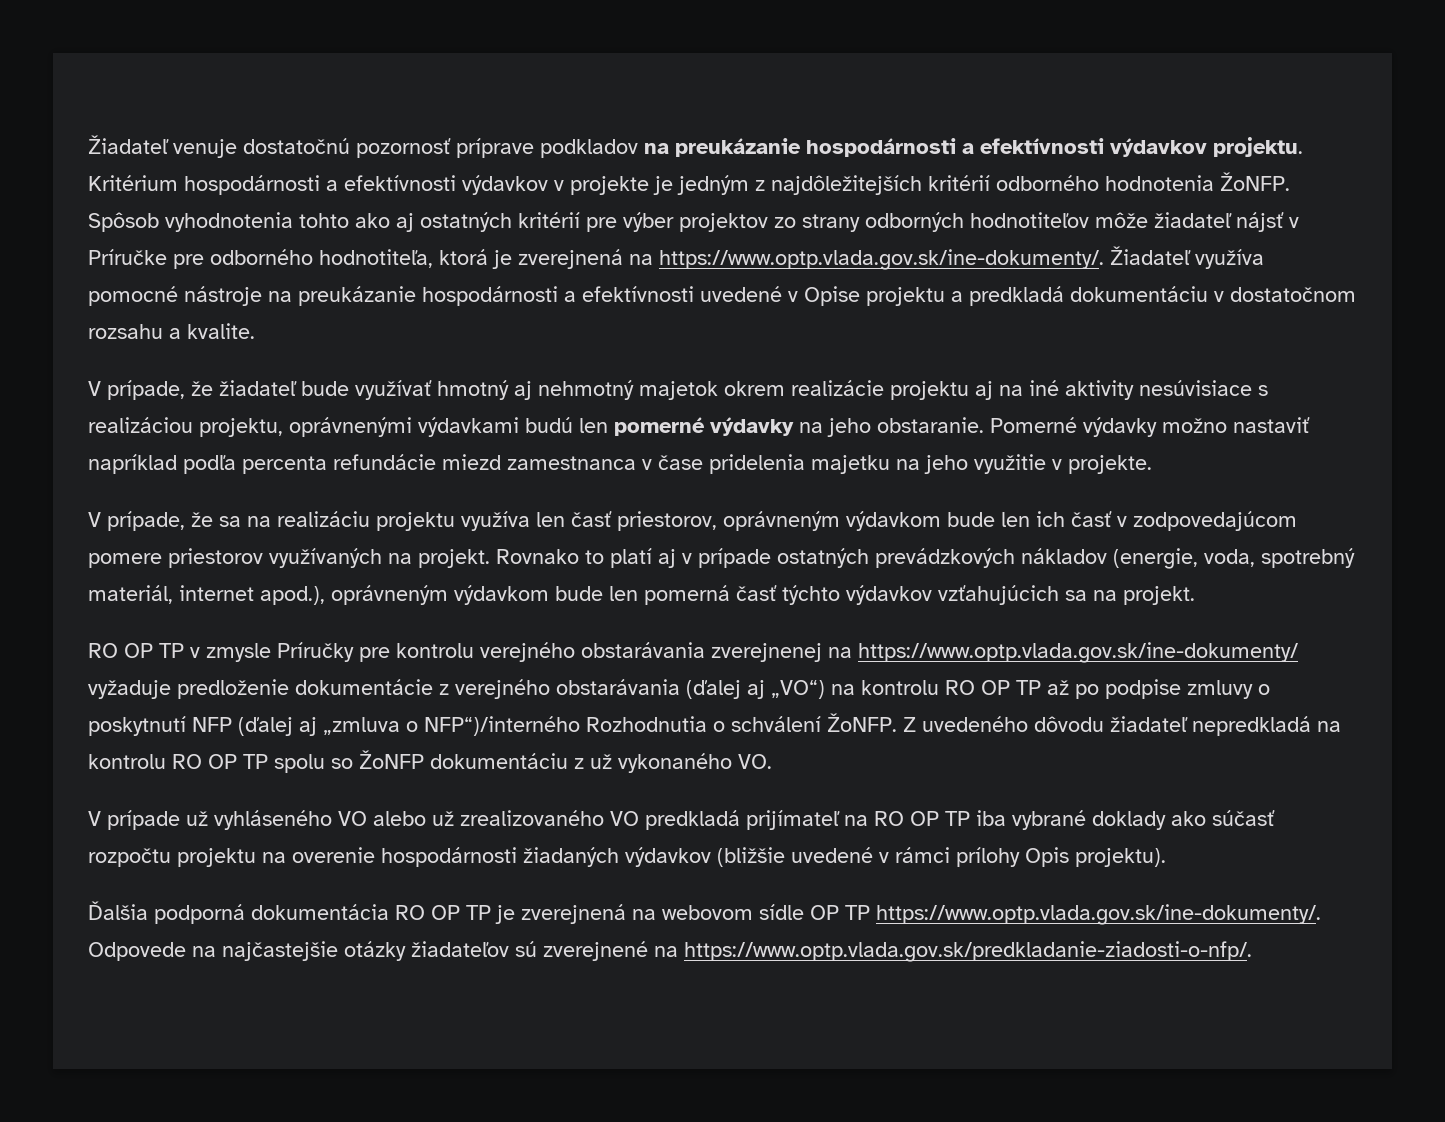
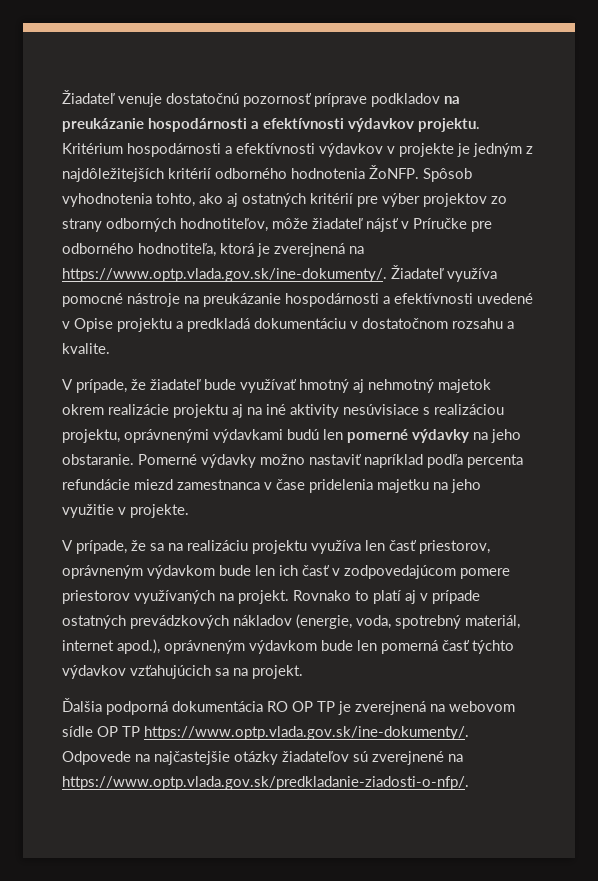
- Spôsob vyhodnotenia tohto ako aj ostatných kritérií pre výber projektov zo strany odborných hodnotiteľov môže žiadateľ nájsť v Príručke pre odborného hodnotiteľa, ktorá je zverejnená na https://www.optp.vlada.gov.sk/ine-dokumenty/. Žiadateľ využíva pomocné nástroje na preukázanie hospodárnosti a efektívnosti uvedené v Opise projektu a predkladá dokumentáciu v dostatočnom rozsahu a kvalite.
+ Spôsob vyhodnotenia tohto, ako aj ostatných kritérií pre výber projektov zo strany odborných hodnotiteľov, môže žiadateľ nájsť v Príručke pre odborného hodnotiteľa, ktorá je zverejnená na https://www.optp.vlada.gov.sk/ine-dokumenty/. Žiadateľ využíva pomocné nástroje na preukázanie hospodárnosti a efektívnosti uvedené v Opise projektu a predkladá dokumentáciu v dostatočnom rozsahu a kvalite.
- RO OP TP v zmysle Príručky pre kontrolu verejného obstarávania zverejnenej na https://www.optp.vlada.gov.sk/ine-dokumenty/ vyžaduje predloženie dokumentácie z verejného obstarávania (ďalej aj „VO“) na kontrolu RO OP TP až po podpise zmluvy o poskytnutí NFP (ďalej aj „zmluva o NFP“)/interného Rozhodnutia o schválení ŽoNFP. Z uvedeného dôvodu žiadateľ nepredkladá na kontrolu RO OP TP spolu so ŽoNFP dokumentáciu z už vykonaného VO.
- V prípade už vyhláseného VO alebo už zrealizovaného VO predkladá prijímateľ na RO OP TP iba vybrané doklady ako súčasť rozpočtu projektu na overenie hospodárnosti žiadaných výdavkov (bližšie uvedené v rámci prílohy Opis projektu).

